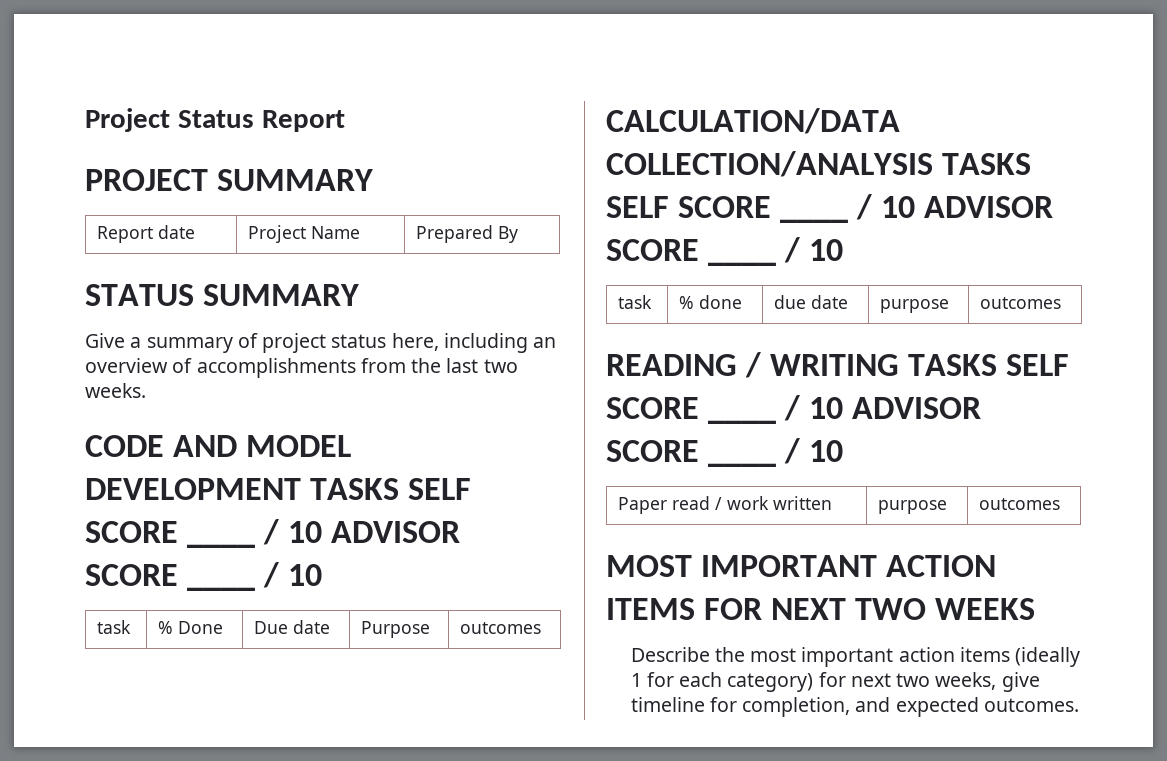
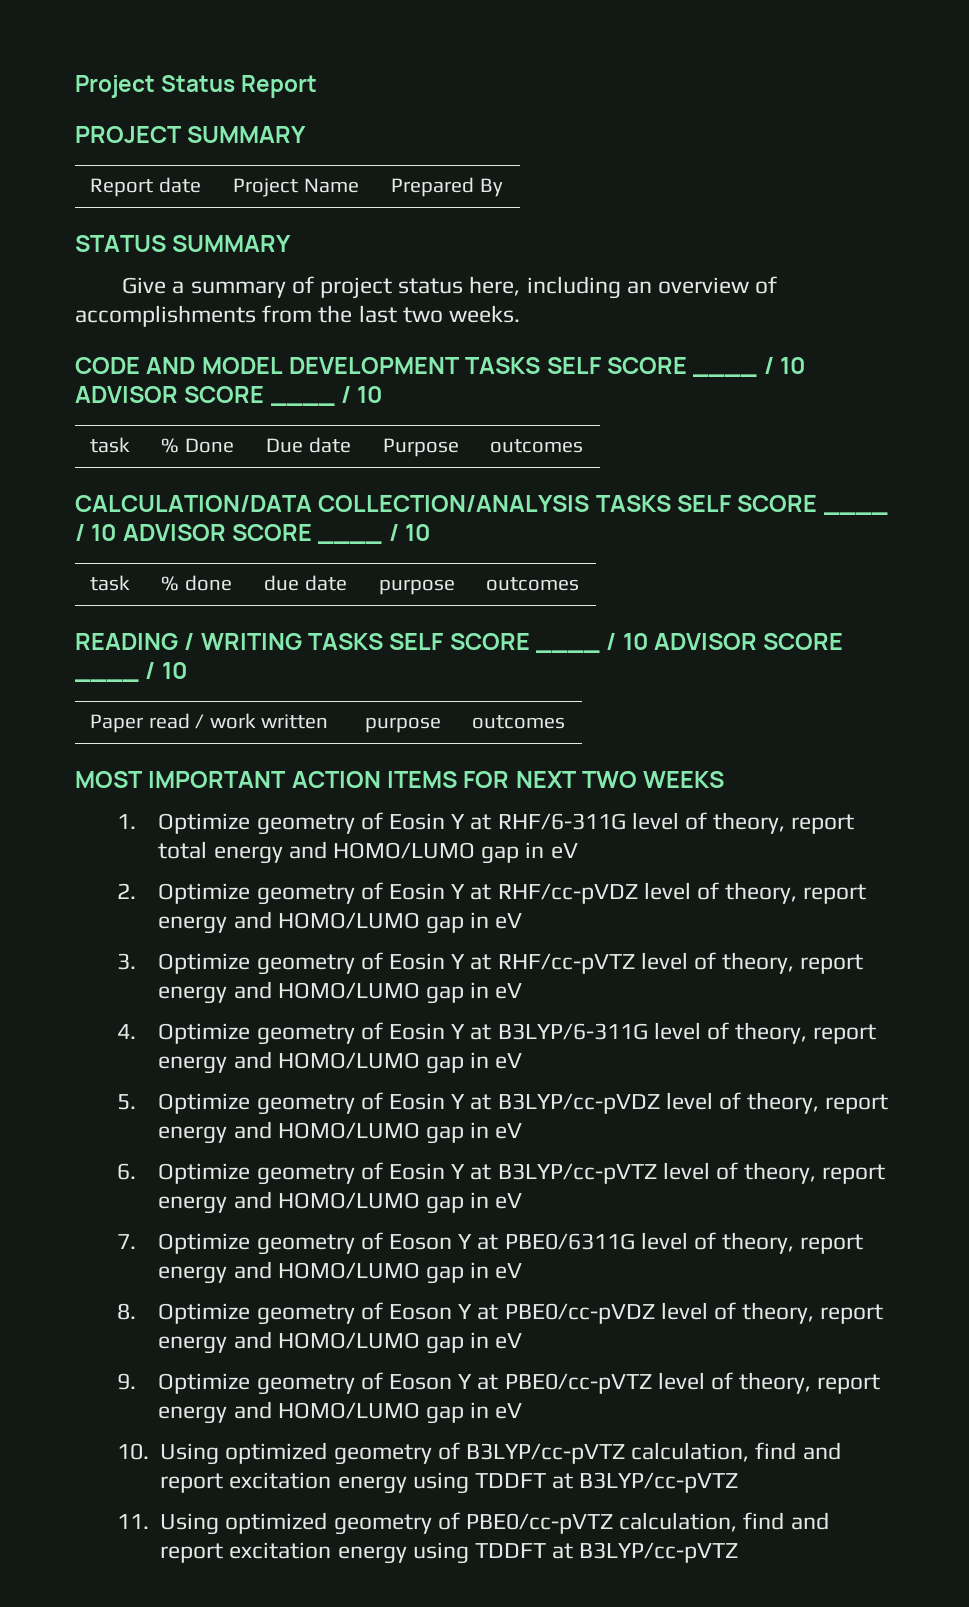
- Describe the most important action items (ideally 1 for each category) for next two weeks, give timeline for completion, and expected outcomes.
+ 1. Optimize geometry of Eosin Y at RHF/6-311G level of theory, report total energy and HOMO/LUMO gap in eV
+ 2. Optimize geometry of Eosin Y at RHF/cc-pVDZ level of theory, report energy and HOMO/LUMO gap in eV
+ 3. Optimize geometry of Eosin Y at RHF/cc-pVTZ level of theory, report energy and HOMO/LUMO gap in eV
+ 4. Optimize geometry of Eosin Y at B3LYP/6-311G level of theory, report energy and HOMO/LUMO gap in eV
+ 5. Optimize geometry of Eosin Y at B3LYP/cc-pVDZ level of theory, report energy and HOMO/LUMO gap in eV
+ 6. Optimize geometry of Eosin Y at B3LYP/cc-pVTZ level of theory, report energy and HOMO/LUMO gap in eV
+ 7. Optimize geometry of Eoson Y at PBE0/6311G level of theory, report energy and HOMO/LUMO gap in eV
+ 8. Optimize geometry of Eoson Y at PBE0/cc-pVDZ level of theory, report energy and HOMO/LUMO gap in eV
+ 9. Optimize geometry of Eoson Y at PBE0/cc-pVTZ level of theory, report energy and HOMO/LUMO gap in eV
+ 10. Using optimized geometry of B3LYP/cc-pVTZ calculation, find and report excitation energy using TDDFT at B3LYP/cc-pVTZ
+ 11. Using optimized geometry of PBE0/cc-pVTZ calculation, find and report excitation energy using TDDFT at B3LYP/cc-pVTZ

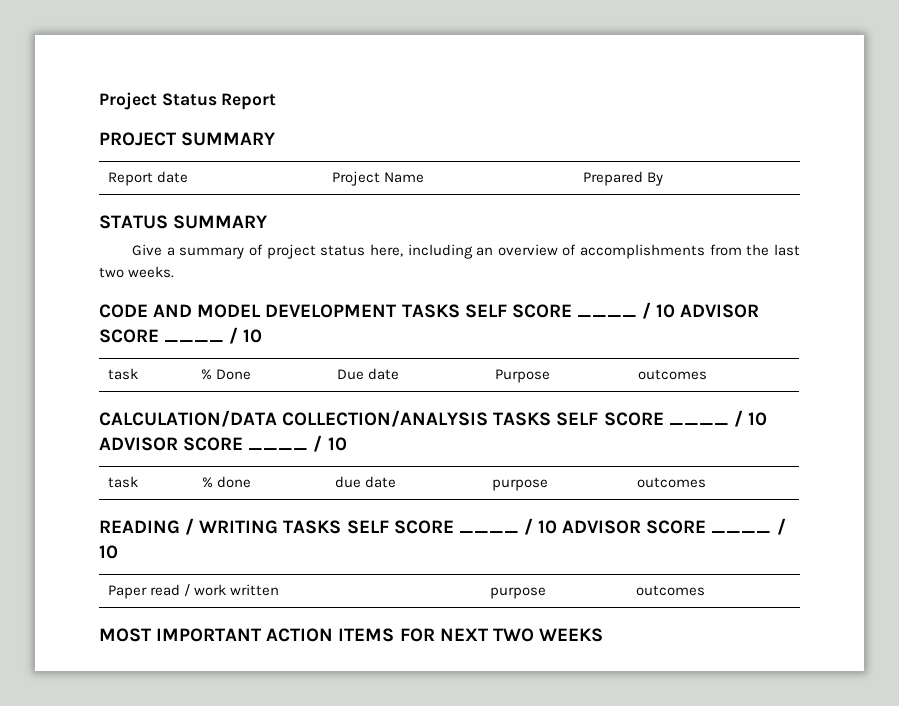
- 1. Optimize geometry of Eosin Y at RHF/6-311G level of theory, report total energy and HOMO/LUMO gap in eV
- 2. Optimize geometry of Eosin Y at RHF/cc-pVDZ level of theory, report energy and HOMO/LUMO gap in eV
- 3. Optimize geometry of Eosin Y at RHF/cc-pVTZ level of theory, report energy and HOMO/LUMO gap in eV
- 4. Optimize geometry of Eosin Y at B3LYP/6-311G level of theory, report energy and HOMO/LUMO gap in eV
- 5. Optimize geometry of Eosin Y at B3LYP/cc-pVDZ level of theory, report energy and HOMO/LUMO gap in eV
- 6. Optimize geometry of Eosin Y at B3LYP/cc-pVTZ level of theory, report energy and HOMO/LUMO gap in eV
- 7. Optimize geometry of Eoson Y at PBE0/6311G level of theory, report energy and HOMO/LUMO gap in eV
- 8. Optimize geometry of Eoson Y at PBE0/cc-pVDZ level of theory, report energy and HOMO/LUMO gap in eV
- 9. Optimize geometry of Eoson Y at PBE0/cc-pVTZ level of theory, report energy and HOMO/LUMO gap in eV
- 10. Using optimized geometry of B3LYP/cc-pVTZ calculation, find and report excitation energy using TDDFT at B3LYP/cc-pVTZ
- 11. Using optimized geometry of PBE0/cc-pVTZ calculation, find and report excitation energy using TDDFT at B3LYP/cc-pVTZ

